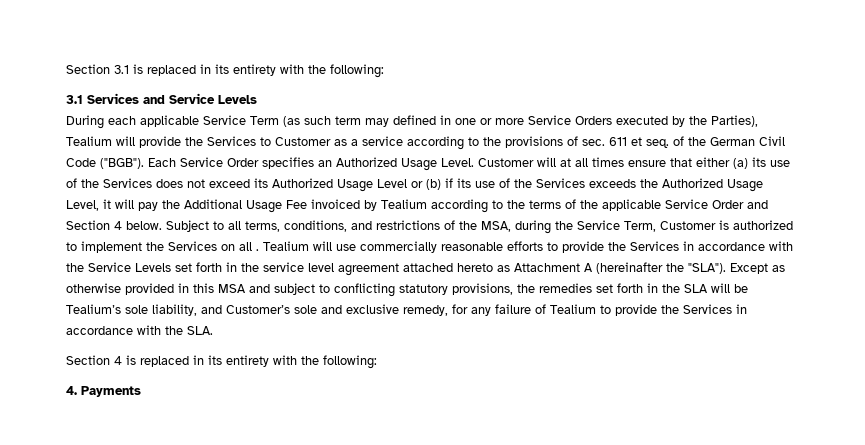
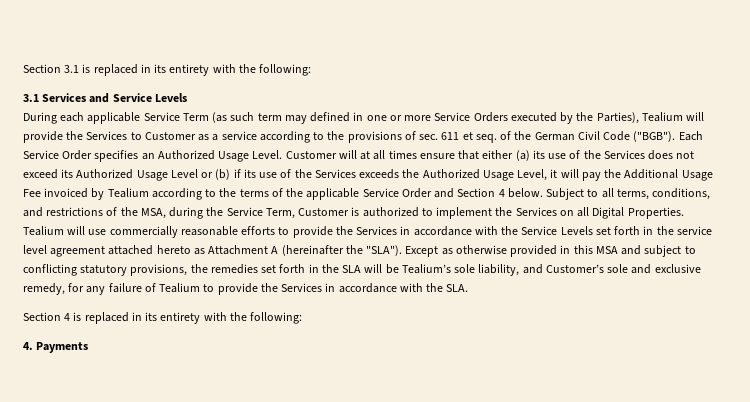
- Subject to all terms, conditions, and restrictions of the MSA, during the Service Term, Customer is authorized to implement the Services on all .
+ Subject to all terms, conditions, and restrictions of the MSA, during the Service Term, Customer is authorized to implement the Services on all Digital Properties.

